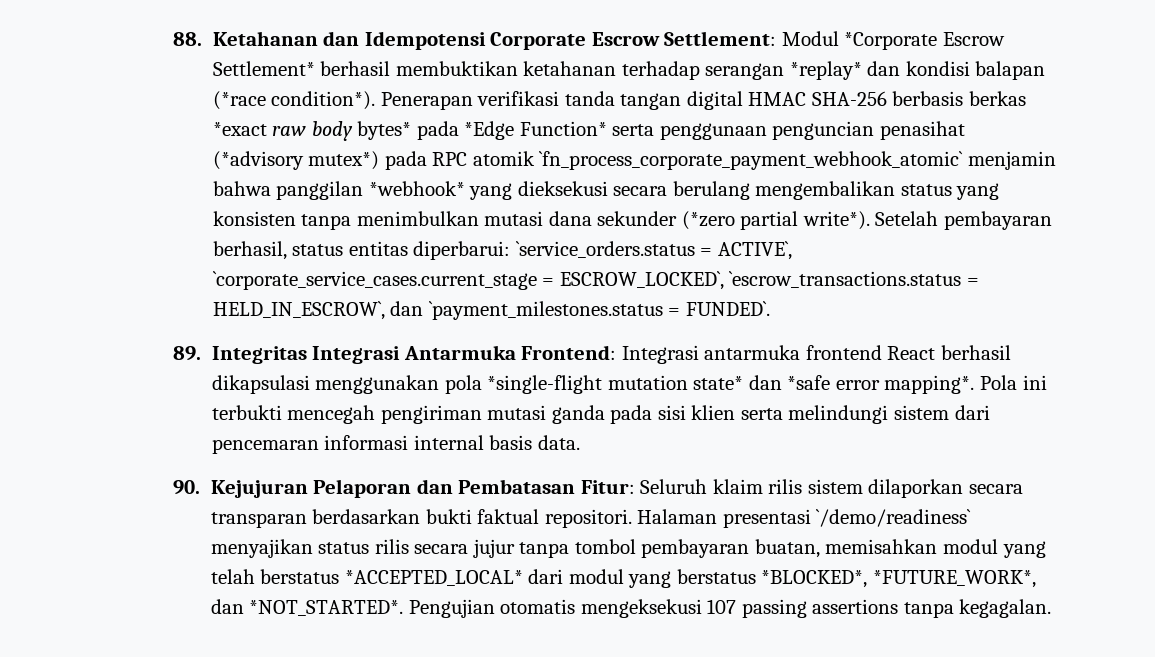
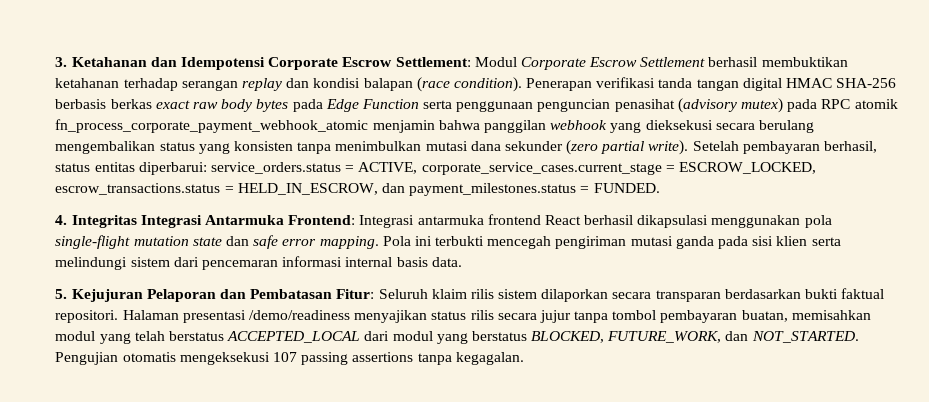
- 88. Ketahanan dan Idempotensi Corporate Escrow Settlement: Modul *Corporate Escrow Settlement* berhasil membuktikan ketahanan terhadap serangan *replay* dan kondisi balapan (*race condition*).
+ 3. Ketahanan dan Idempotensi Corporate Escrow Settlement: Modul Corporate Escrow Settlement berhasil membuktikan ketahanan terhadap serangan replay dan kondisi balapan (race condition).
- Penerapan verifikasi tanda tangan digital HMAC SHA-256 berbasis berkas *exact raw body bytes* pada *Edge Function* serta penggunaan penguncian penasihat (*advisory mutex*) pada RPC atomik `fn_process_corporate_payment_webhook_atomic` menjamin bahwa panggilan *webhook* yang dieksekusi secara berulang mengembalikan status yang konsisten tanpa menimbulkan mutasi dana sekunder (*zero partial write*).
+ Penerapan verifikasi tanda tangan digital HMAC SHA-256 berbasis berkas exact raw body bytes pada Edge Function serta penggunaan penguncian penasihat (advisory mutex) pada RPC atomik fn_process_corporate_payment_webhook_atomic menjamin bahwa panggilan webhook yang dieksekusi secara berulang mengembalikan status yang konsisten tanpa menimbulkan mutasi dana sekunder (zero partial write).
- Setelah pembayaran berhasil, status entitas diperbarui: `service_orders.status = ACTIVE`, `corporate_service_cases.current_stage = ESCROW_LOCKED`, `escrow_transactions.status = HELD_IN_ESCROW`, dan `payment_milestones.status = FUNDED`.
- 89. Integritas Integrasi Antarmuka Frontend: Integrasi antarmuka frontend React berhasil dikapsulasi menggunakan pola *single-flight mutation state* dan *safe error mapping*.
+ Setelah pembayaran berhasil, status entitas diperbarui: service_orders.status = ACTIVE, corporate_service_cases.current_stage = ESCROW_LOCKED, escrow_transactions.status = HELD_IN_ESCROW, dan payment_milestones.status = FUNDED.
+ 4. Integritas Integrasi Antarmuka Frontend: Integrasi antarmuka frontend React berhasil dikapsulasi menggunakan pola single-flight mutation state dan safe error mapping.
- 90. Kejujuran Pelaporan dan Pembatasan Fitur: Seluruh klaim rilis sistem dilaporkan secara transparan berdasarkan bukti faktual repositori.
+ 5. Kejujuran Pelaporan dan Pembatasan Fitur: Seluruh klaim rilis sistem dilaporkan secara transparan berdasarkan bukti faktual repositori.
- Halaman presentasi `/demo/readiness` menyajikan status rilis secara jujur tanpa tombol pembayaran buatan, memisahkan modul yang telah berstatus *ACCEPTED_LOCAL* dari modul yang berstatus *BLOCKED*, *FUTURE_WORK*, dan *NOT_STARTED*.
+ Halaman presentasi /demo/readiness menyajikan status rilis secara jujur tanpa tombol pembayaran buatan, memisahkan modul yang telah berstatus ACCEPTED_LOCAL dari modul yang berstatus BLOCKED, FUTURE_WORK, dan NOT_STARTED.

